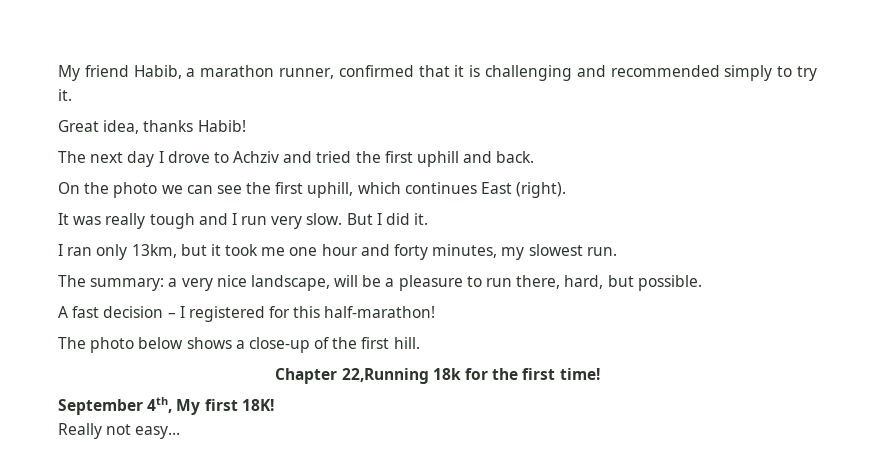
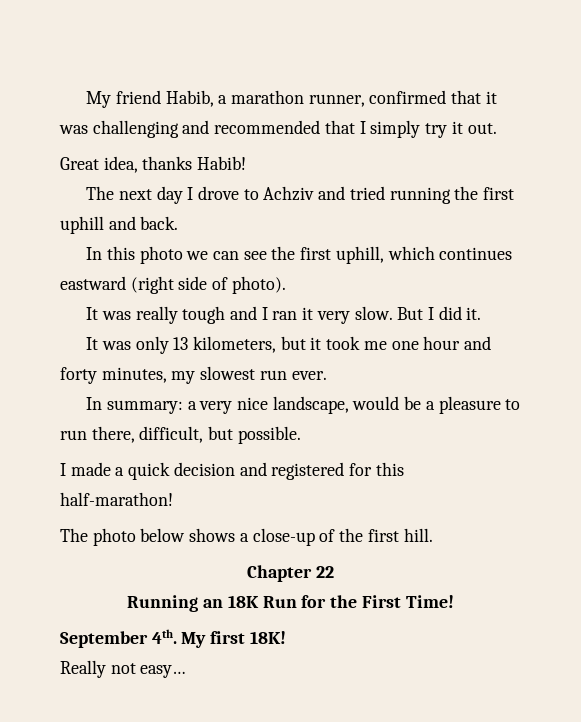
- My friend Habib, a marathon runner, confirmed that it is challenging and recommended simply to try it.
+ My friend Habib, a marathon runner, confirmed that it was challenging and recommended that I simply try it out.
- The next day I drove to Achziv and tried the first uphill and back.
+ The next day I drove to Achziv and tried running the first uphill and back.
- On the photo we can see the first uphill, which continues East (right).
+ In this photo we can see the first uphill, which continues eastward (right side of photo).
- It was really tough and I run very slow.
+ It was really tough and I ran it very slow.
- I ran only 13km, but it took me one hour and forty minutes, my slowest run.
- The summary: a very nice landscape, will be a pleasure to run there, hard, but possible.
+ It was only 13 kilometers, but it took me one hour and forty minutes, my slowest run ever.
+ In summary: a very nice landscape, would be a pleasure to run there, difficult, but possible.
- A fast decision – I registered for this half-marathon!
+ I made a quick decision and registered for this half-marathon!
- Chapter 22,Running 18k for the first time!
+ Chapter 22
+ Running an 18K Run for the First Time!
- September 4th, My first 18K!
+ September 4th. My first 18K!

